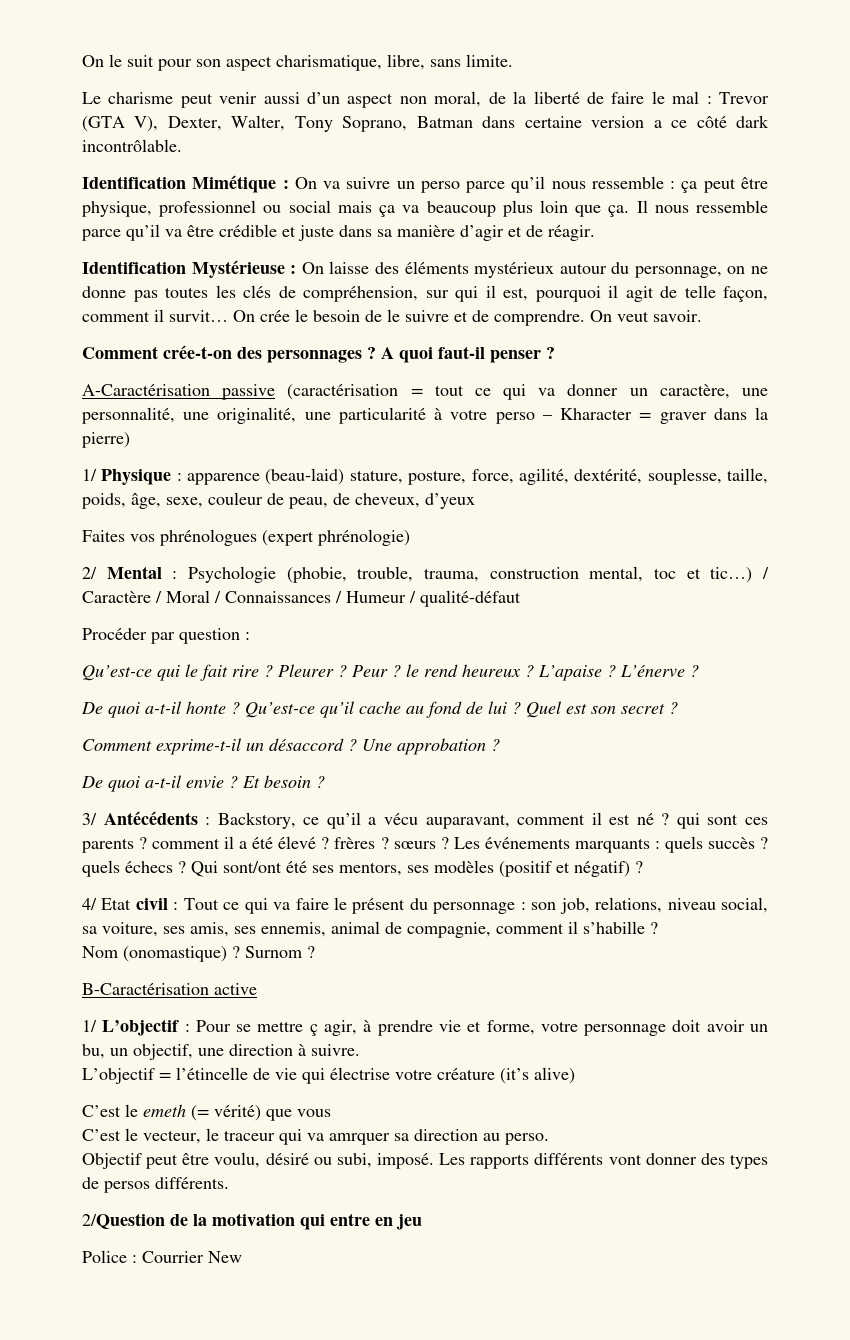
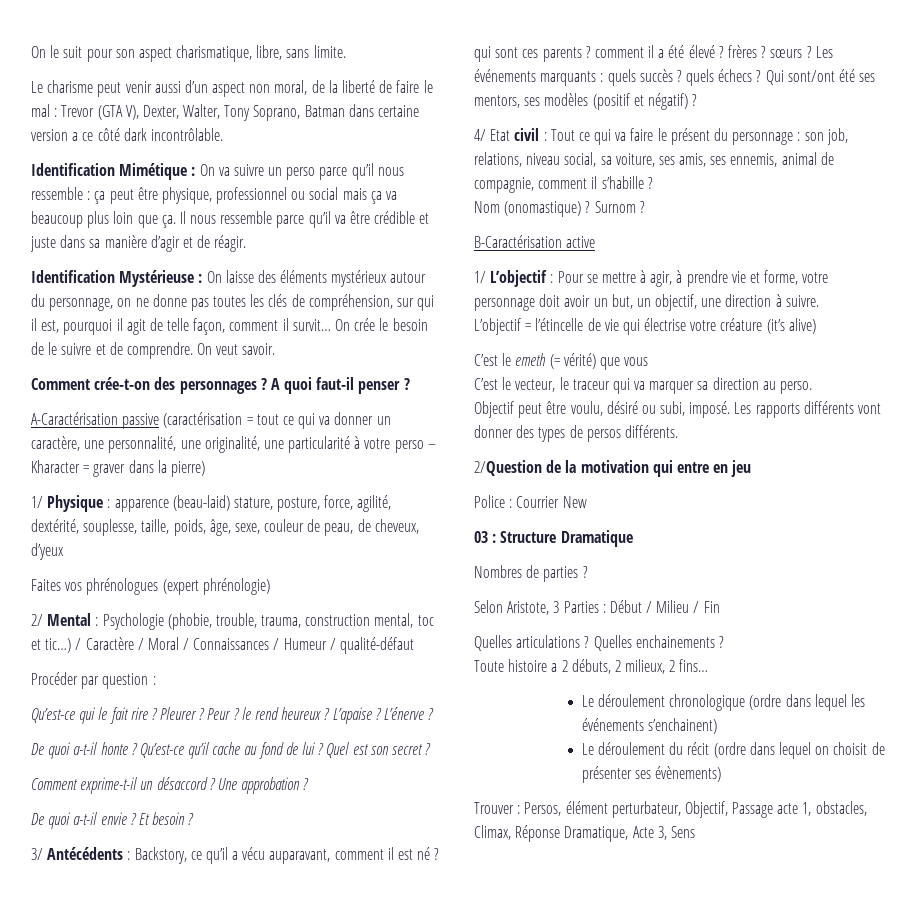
- 1/ L’objectif : Pour se mettre ç agir, à prendre vie et forme, votre personnage doit avoir un bu, un objectif, une direction à suivre.
+ 1/ L’objectif : Pour se mettre à agir, à prendre vie et forme, votre personnage doit avoir un but, un objectif, une direction à suivre.
- C’est le vecteur, le traceur qui va amrquer sa direction au perso.
+ C’est le vecteur, le traceur qui va marquer sa direction au perso.
+ 03 : Structure Dramatique
+ Nombres de parties ?
+ Selon Aristote, 3 Parties : Début / Milieu / Fin
+ Quelles articulations ? Quelles enchainements ?
+ Toute histoire a 2 débuts, 2 milieux, 2 fins…
+ Le déroulement chronologique (ordre dans lequel les événements s’enchainent)
+ Le déroulement du récit (ordre dans lequel on choisit de présenter ses évènements)
+ Trouver : Persos, élément perturbateur, Objectif, Passage acte 1, obstacles, Climax, Réponse Dramatique, Acte 3, Sens

